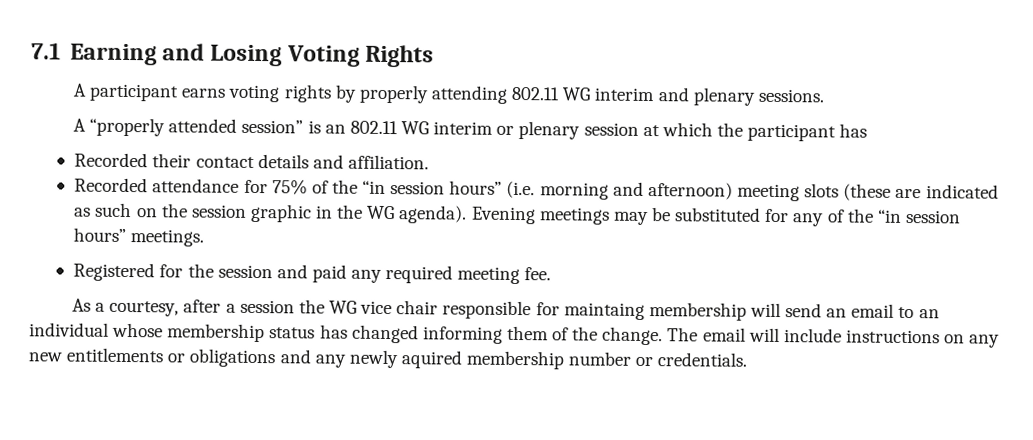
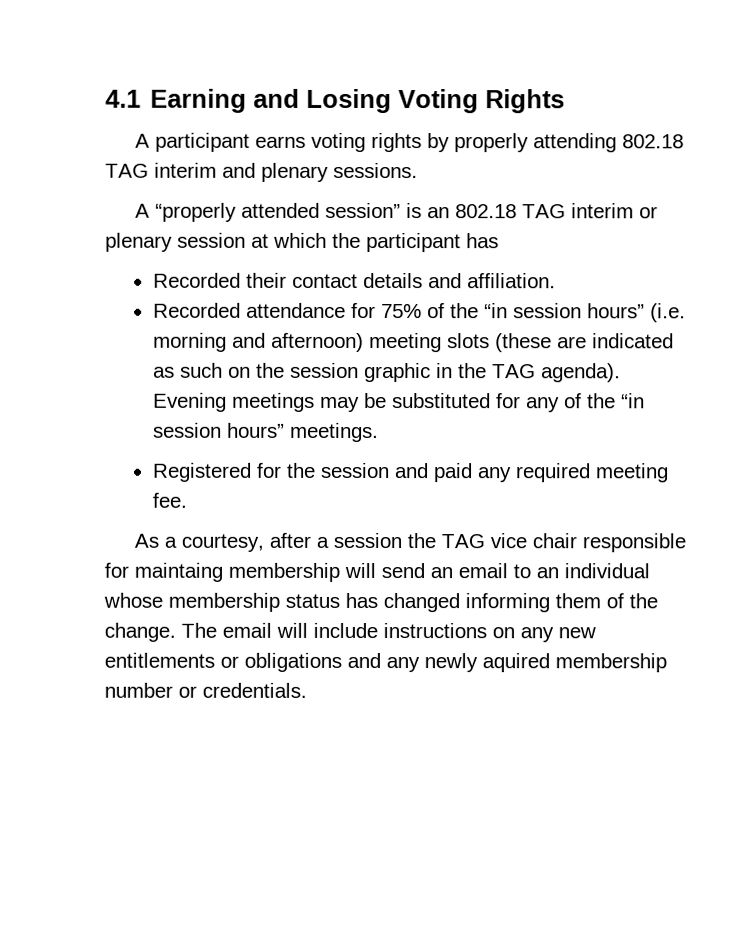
- 7.1 Earning and Losing Voting Rights
+ 4.1 Earning and Losing Voting Rights
- A participant earns voting rights by properly attending 802.11 WG interim and plenary sessions.
+ A participant earns voting rights by properly attending 802.18 TAG interim and plenary sessions.
- A “properly attended session” is an 802.11 WG interim or plenary session at which the participant has
+ A “properly attended session” is an 802.18 TAG interim or plenary session at which the participant has
- Recorded attendance for 75% of the “in session hours” (i.e. morning and afternoon) meeting slots (these are indicated as such on the session graphic in the WG agenda).
+ Recorded attendance for 75% of the “in session hours” (i.e. morning and afternoon) meeting slots (these are indicated as such on the session graphic in the TAG agenda).
- As a courtesy, after a session the WG vice chair responsible for maintaing membership will send an email to an individual whose membership status has changed informing them of the change.
+ As a courtesy, after a session the TAG vice chair responsible for maintaing membership will send an email to an individual whose membership status has changed informing them of the change.

